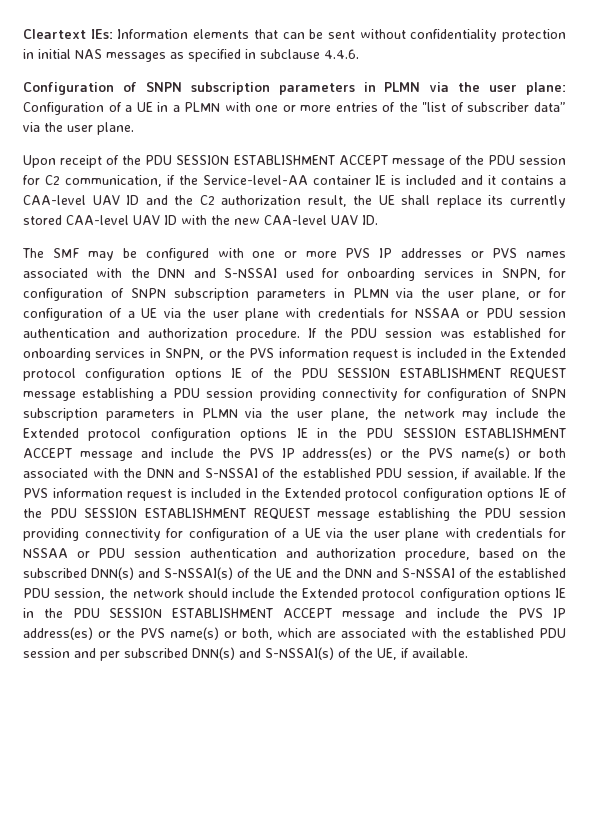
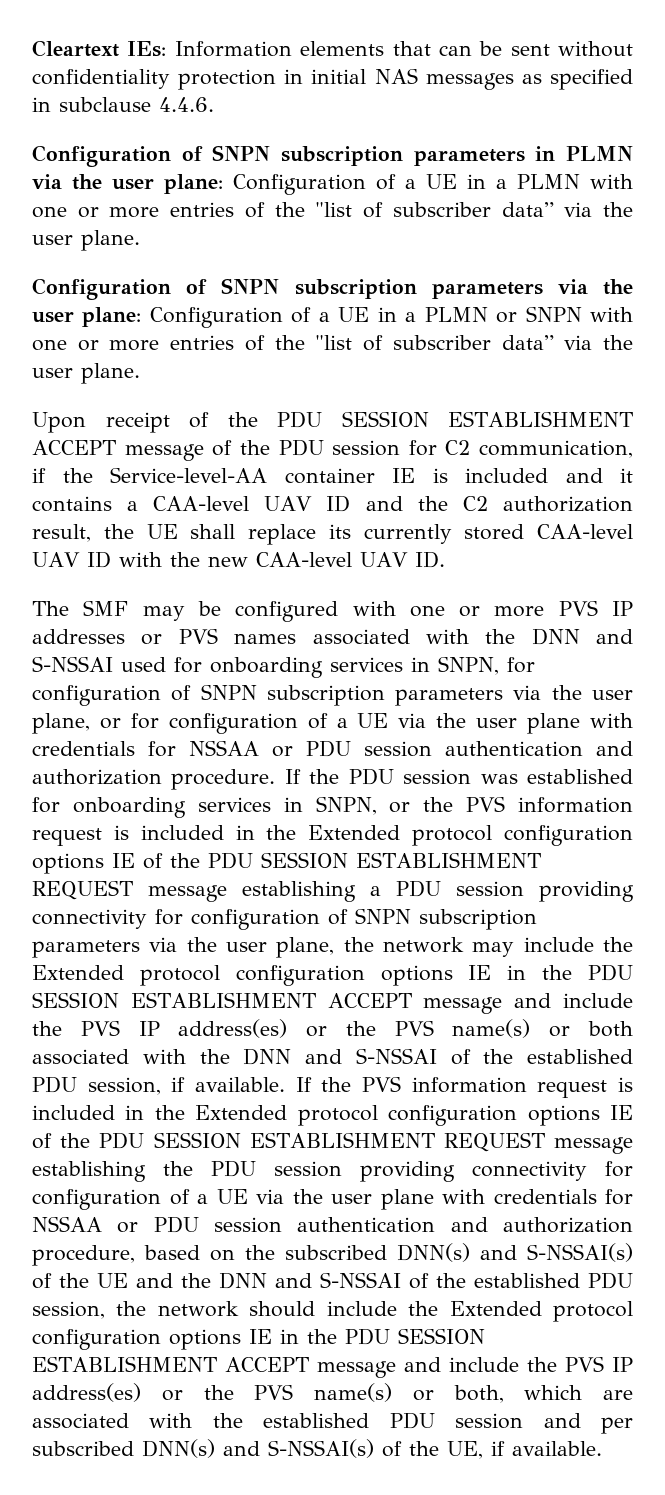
+ Configuration of SNPN subscription parameters via the user plane: Configuration of a UE in a PLMN or SNPN with one or more entries of the "list of subscriber data” via the user plane.
- The SMF may be configured with one or more PVS IP addresses or PVS names associated with the DNN and S-NSSAI used for onboarding services in SNPN, for configuration of SNPN subscription parameters in PLMN via the user plane, or for configuration of a UE via the user plane with credentials for NSSAA or PDU session authentication and authorization procedure.
+ The SMF may be configured with one or more PVS IP addresses or PVS names associated with the DNN and S-NSSAI used for onboarding services in SNPN, for configuration of SNPN subscription parameters via the user plane, or for configuration of a UE via the user plane with credentials for NSSAA or PDU session authentication and authorization procedure.
- If the PDU session was established for onboarding services in SNPN, or the PVS information request is included in the Extended protocol configuration options IE of the PDU SESSION ESTABLISHMENT REQUEST message establishing a PDU session providing connectivity for configuration of SNPN subscription parameters in PLMN via the user plane, the network may include the Extended protocol configuration options IE in the PDU SESSION ESTABLISHMENT ACCEPT message and include the PVS IP address(es) or the PVS name(s) or both associated with the DNN and S-NSSAI of the established PDU session, if available.
+ If the PDU session was established for onboarding services in SNPN, or the PVS information request is included in the Extended protocol configuration options IE of the PDU SESSION ESTABLISHMENT REQUEST message establishing a PDU session providing connectivity for configuration of SNPN subscription parameters via the user plane, the network may include the Extended protocol configuration options IE in the PDU SESSION ESTABLISHMENT ACCEPT message and include the PVS IP address(es) or the PVS name(s) or both associated with the DNN and S-NSSAI of the established PDU session, if available.

